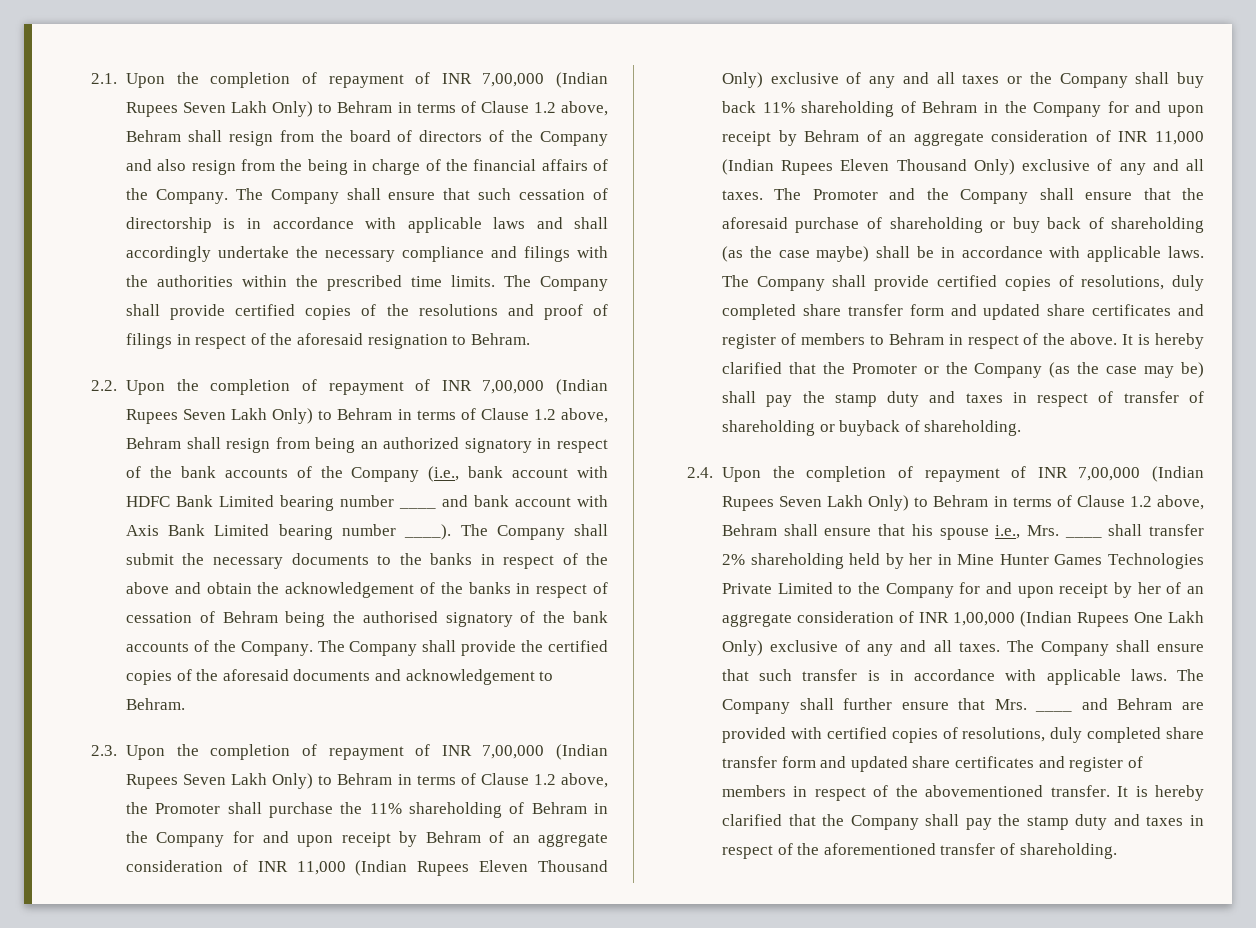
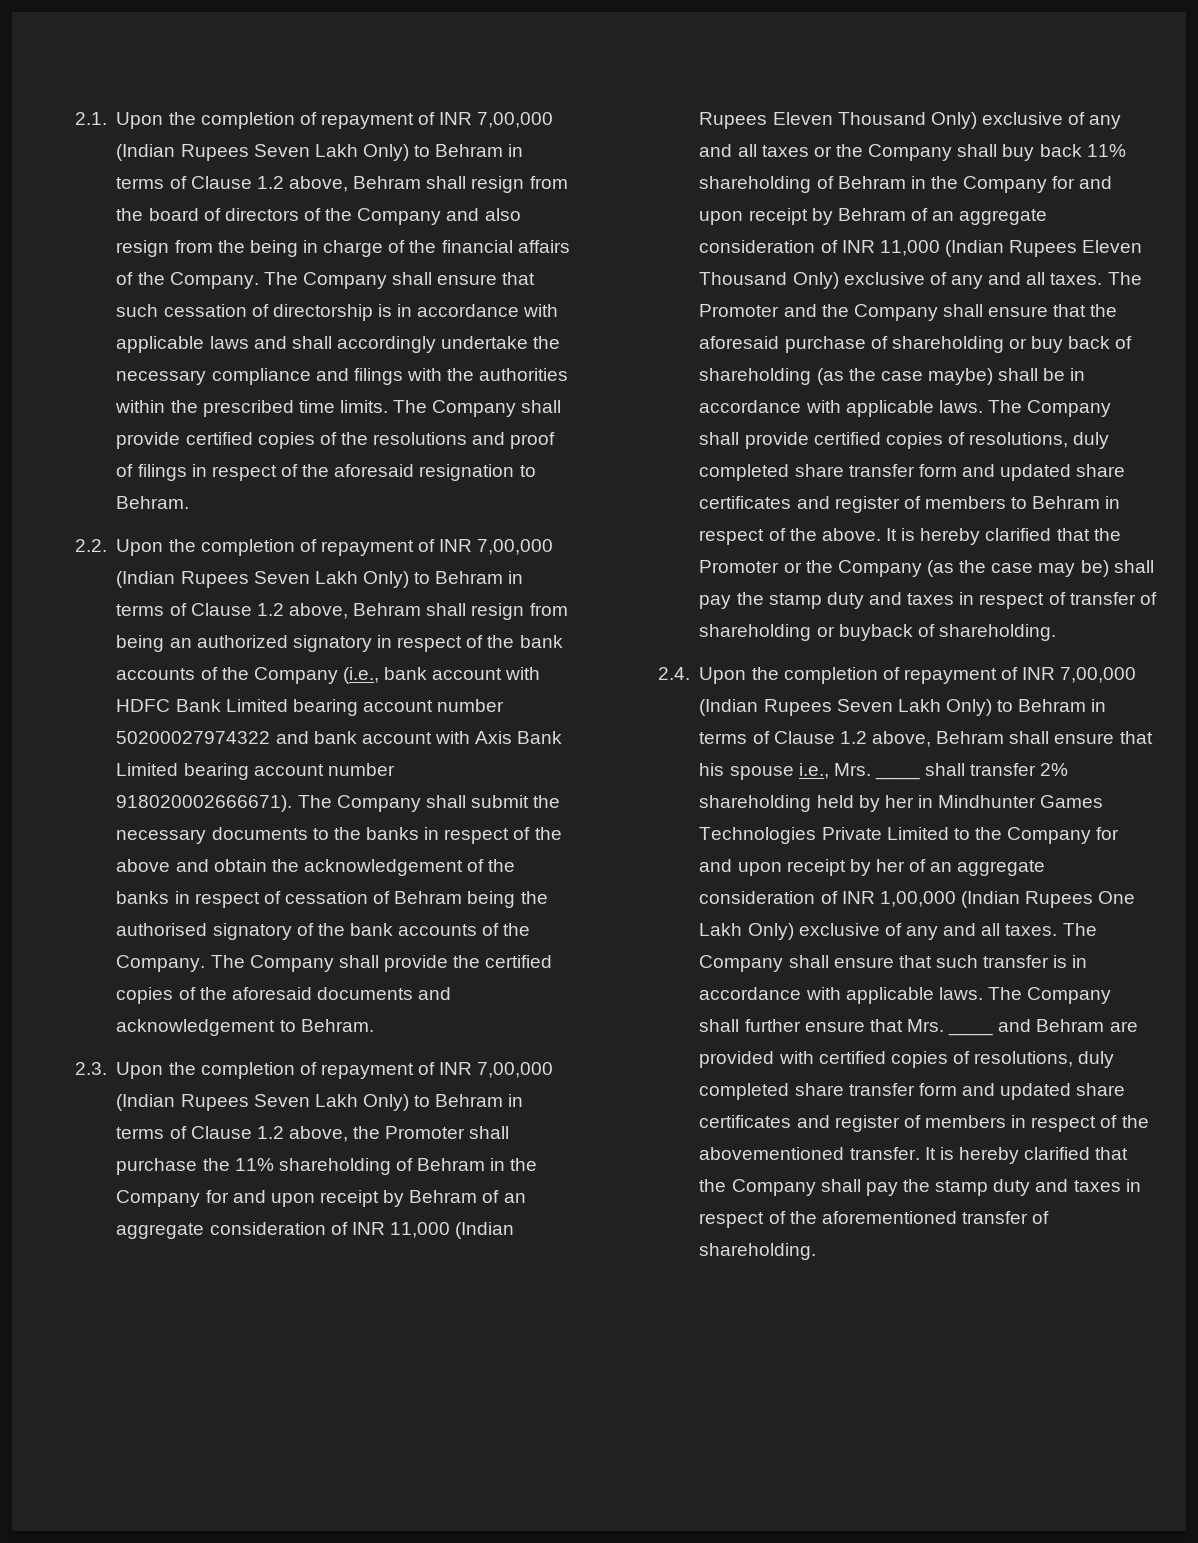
- 2.2. Upon the completion of repayment of INR 7,00,000 (Indian Rupees Seven Lakh Only) to Behram in terms of Clause 1.2 above, Behram shall resign from being an authorized signatory in respect of the bank accounts of the Company (i.e., bank account with HDFC Bank Limited bearing number ____ and bank account with Axis Bank Limited bearing number ____).
+ 2.2. Upon the completion of repayment of INR 7,00,000 (Indian Rupees Seven Lakh Only) to Behram in terms of Clause 1.2 above, Behram shall resign from being an authorized signatory in respect of the bank accounts of the Company (i.e., bank account with HDFC Bank Limited bearing account number 50200027974322 and bank account with Axis Bank Limited bearing account number 918020002666671).
- 2.4. Upon the completion of repayment of INR 7,00,000 (Indian Rupees Seven Lakh Only) to Behram in terms of Clause 1.2 above, Behram shall ensure that his spouse i.e., Mrs. ____ shall transfer 2% shareholding held by her in Mine Hunter Games Technologies Private Limited to the Company for and upon receipt by her of an aggregate consideration of INR 1,00,000 (Indian Rupees One Lakh Only) exclusive of any and all taxes.
+ 2.4. Upon the completion of repayment of INR 7,00,000 (Indian Rupees Seven Lakh Only) to Behram in terms of Clause 1.2 above, Behram shall ensure that his spouse i.e., Mrs. ____ shall transfer 2% shareholding held by her in Mindhunter Games Technologies Private Limited to the Company for and upon receipt by her of an aggregate consideration of INR 1,00,000 (Indian Rupees One Lakh Only) exclusive of any and all taxes.

